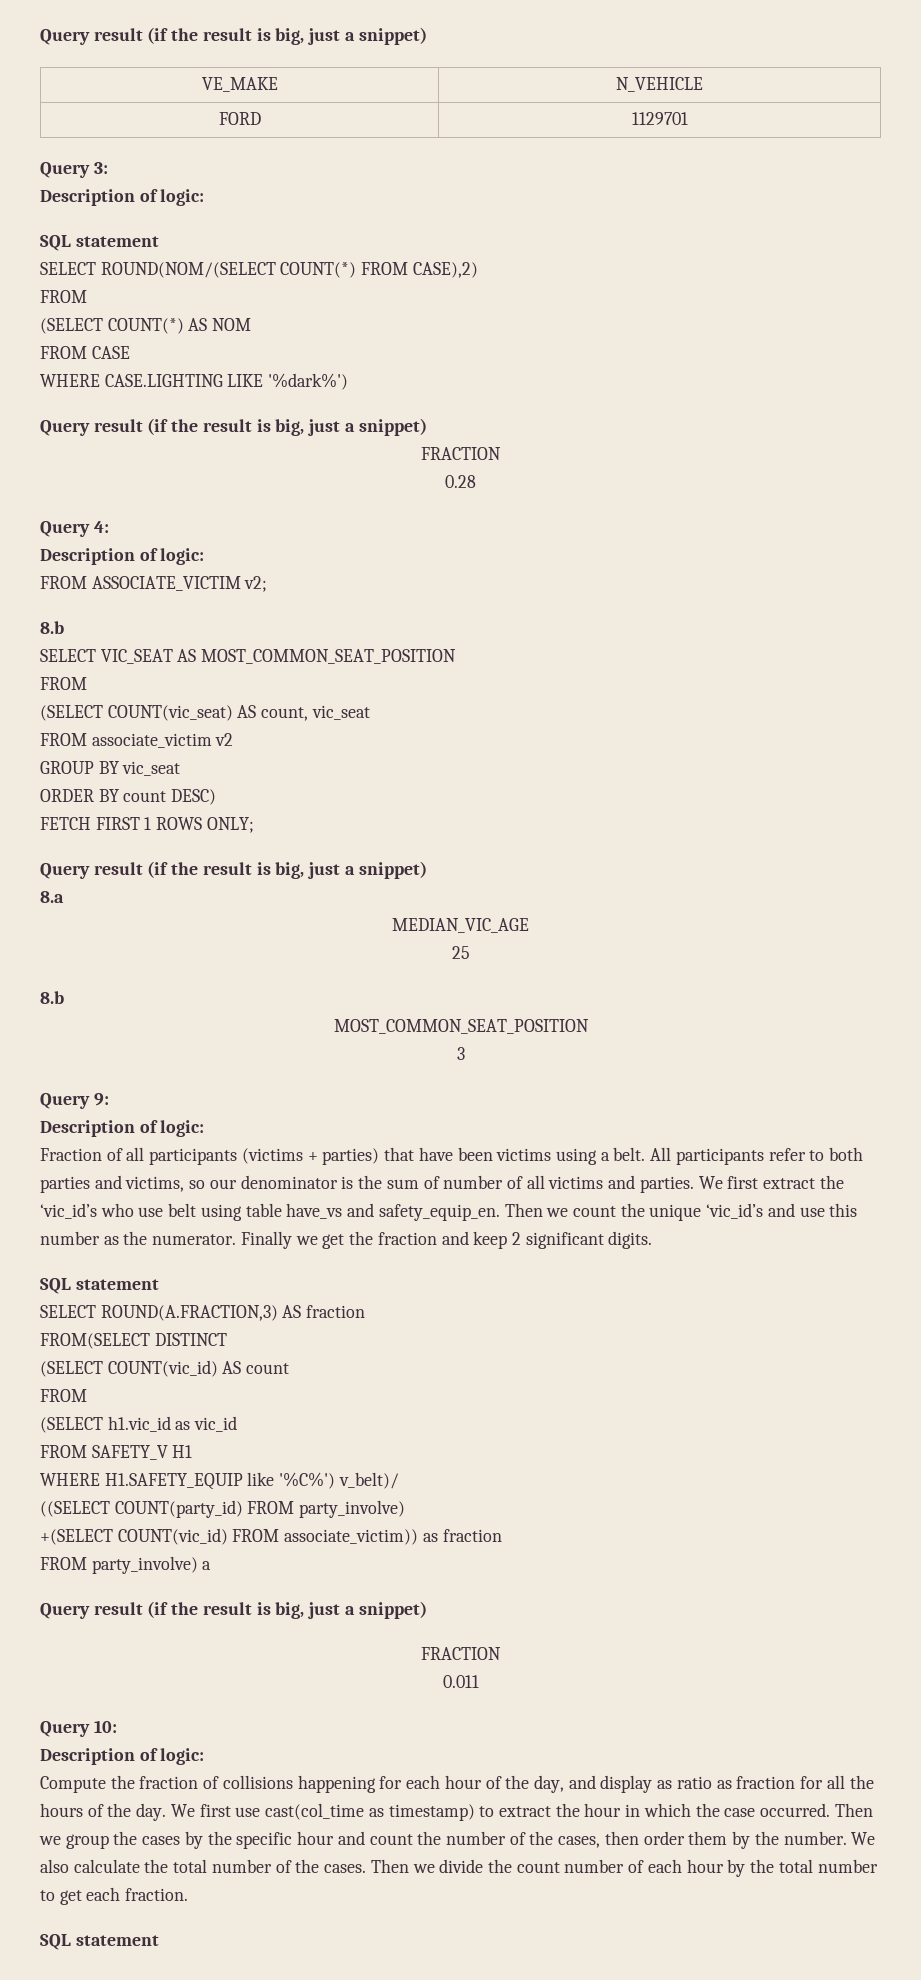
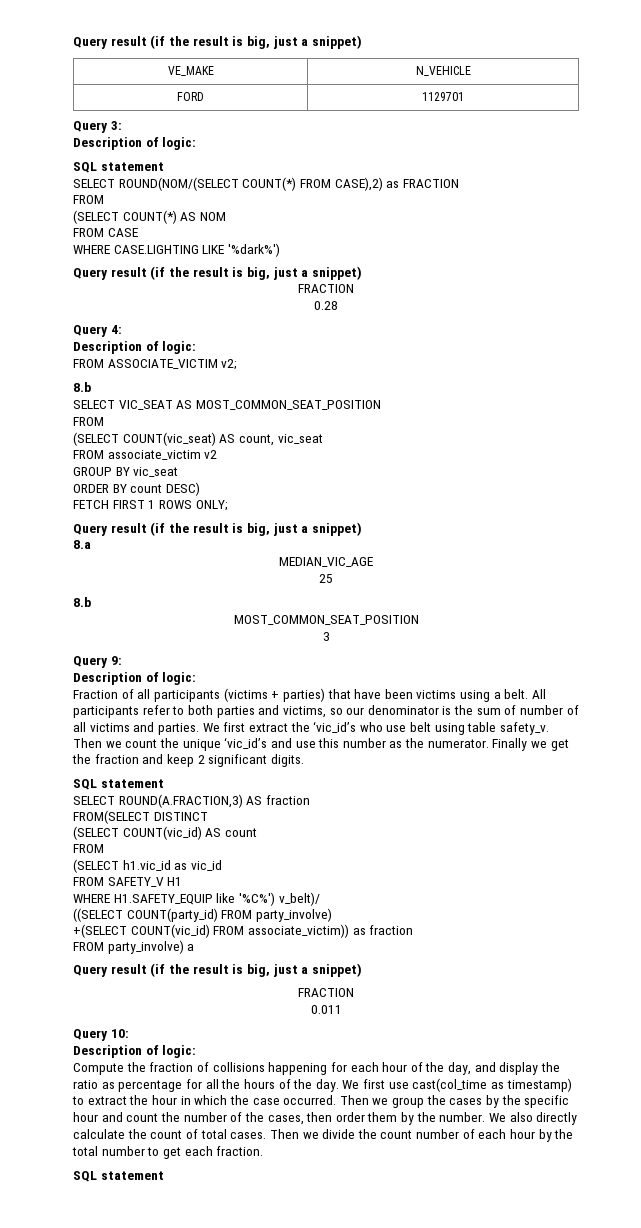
- SELECT ROUND(NOM/(SELECT COUNT(*) FROM CASE),2)
+ SELECT ROUND(NOM/(SELECT COUNT(*) FROM CASE),2) as FRACTION
- We first extract the ‘vic_id’s who use belt using table have_vs and safety_equip_en.
+ We first extract the ‘vic_id’s who use belt using table safety_v.
- Compute the fraction of collisions happening for each hour of the day, and display as ratio as fraction for all the hours of the day.
+ Compute the fraction of collisions happening for each hour of the day, and display the ratio as percentage for all the hours of the day.
- We also calculate the total number of the cases.
+ We also directly calculate the count of total cases.

